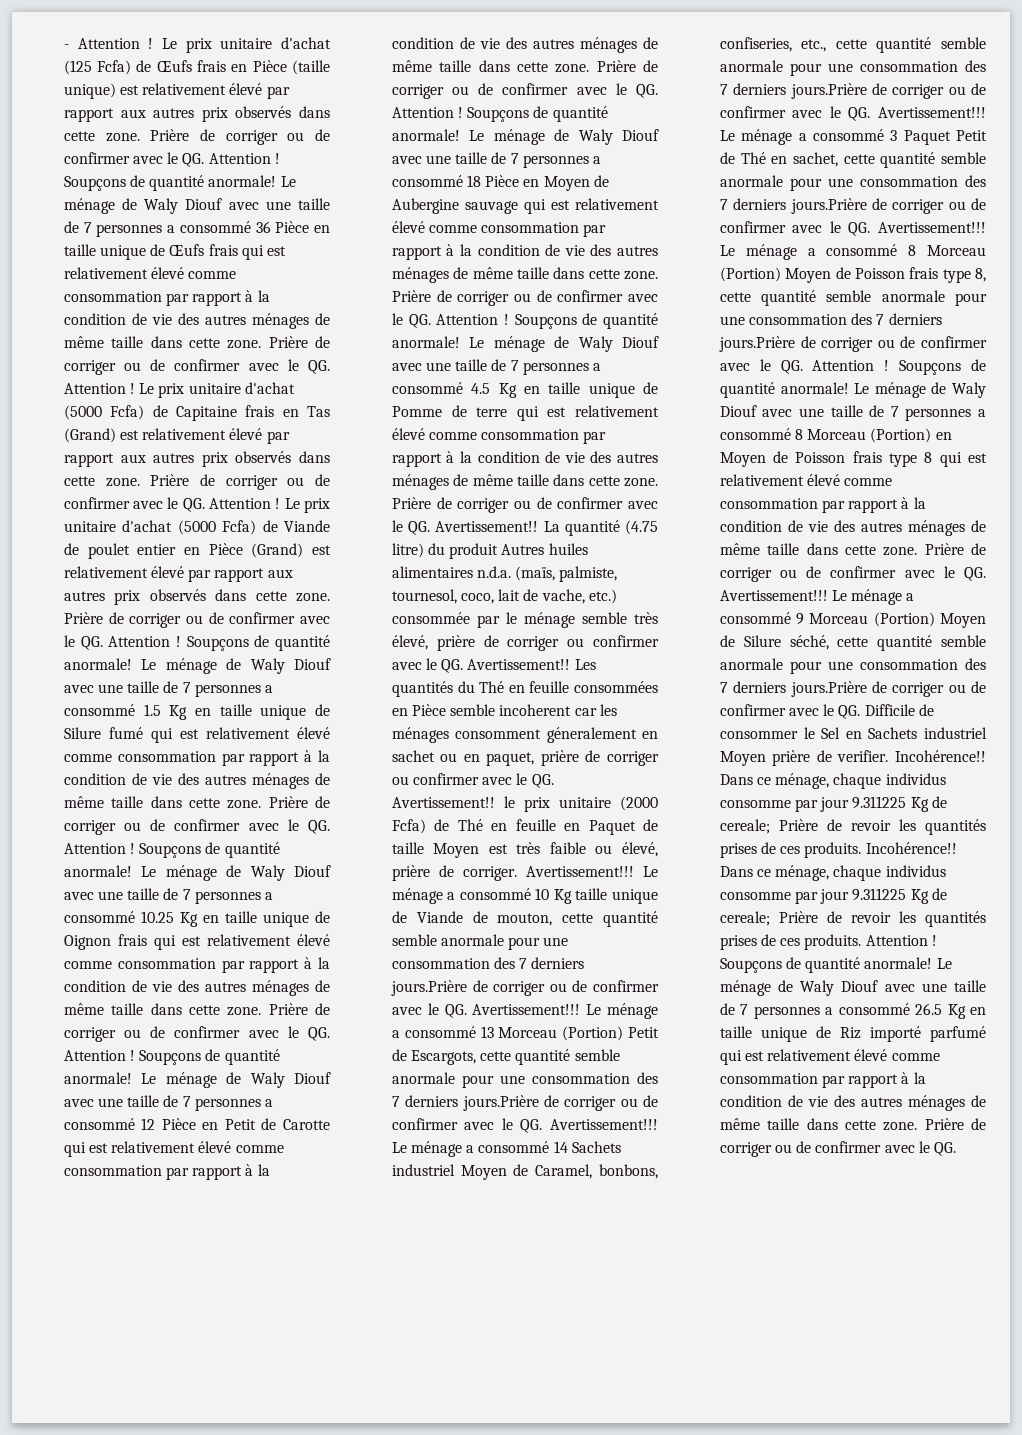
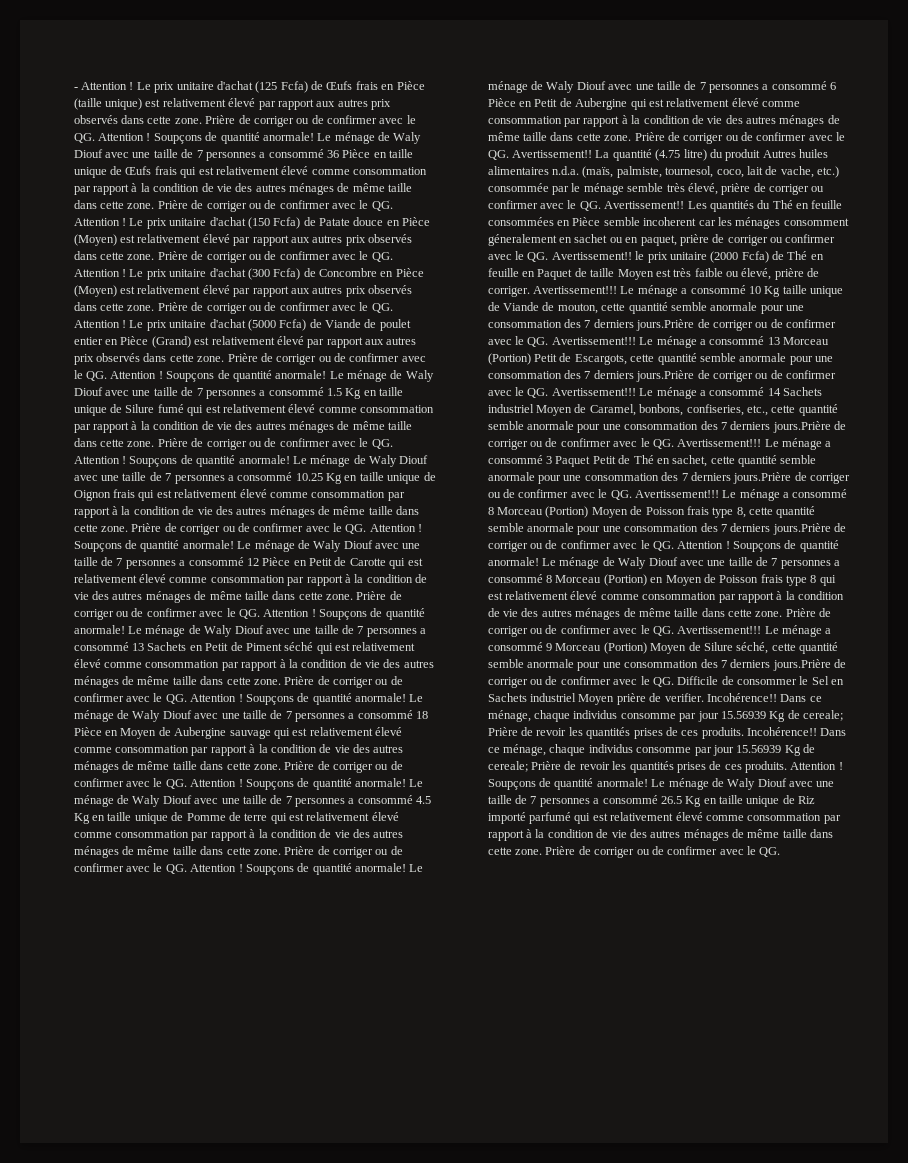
- Le prix unitaire d'achat (5000 Fcfa) de Capitaine frais en Tas (Grand) est relativement élevé par rapport aux autres prix observés dans cette zone.
+ Le prix unitaire d'achat (150 Fcfa) de Patate douce en Pièce (Moyen) est relativement élevé par rapport aux autres prix observés dans cette zone. Prière de corriger ou de confirmer avec le QG. Attention ! Le prix unitaire d'achat (300 Fcfa) de Concombre en Pièce (Moyen) est relativement élevé par rapport aux autres prix observés dans cette zone.
- Le ménage de Waly Diouf avec une taille de 7 personnes a consommé 18 Pièce en Moyen de Aubergine sauvage qui est relativement élevé comme consommation par rapport à la condition de vie des autres ménages de même taille dans cette zone.
+ Le ménage de Waly Diouf avec une taille de 7 personnes a consommé 13 Sachets en Petit de Piment séché qui est relativement élevé comme consommation par rapport à la condition de vie des autres ménages de même taille dans cette zone. Prière de corriger ou de confirmer avec le QG. Attention ! Soupçons de quantité anormale! Le ménage de Waly Diouf avec une taille de 7 personnes a consommé 18 Pièce en Moyen de Aubergine sauvage qui est relativement élevé comme consommation par rapport à la condition de vie des autres ménages de même taille dans cette zone.
- Prière de corriger ou de confirmer avec le QG. Avertissement!!
+ Prière de corriger ou de confirmer avec le QG. Attention ! Soupçons de quantité anormale! Le ménage de Waly Diouf avec une taille de 7 personnes a consommé 6 Pièce en Petit de Aubergine qui est relativement élevé comme consommation par rapport à la condition de vie des autres ménages de même taille dans cette zone. Prière de corriger ou de confirmer avec le QG. Avertissement!!
- Le ménage a consommé 9 Morceau (Portion) Moyen de Silure séché, cette quantité semble anormale pour une consommation des 7 derniers jours.Prière de corriger ou de confirmer avec le QG. Difficile de consommer le Sel en Sachets industriel Moyen prière de verifier. Incohérence!! Dans ce ménage, chaque individus consomme par jour 9.311225 Kg de cereale; Prière de revoir les quantités prises de ces produits. Incohérence!! Dans ce ménage, chaque individus consomme par jour 9.311225 Kg de cereale; Prière de revoir les quantités prises de ces produits.
+ Le ménage a consommé 9 Morceau (Portion) Moyen de Silure séché, cette quantité semble anormale pour une consommation des 7 derniers jours.Prière de corriger ou de confirmer avec le QG. Difficile de consommer le Sel en Sachets industriel Moyen prière de verifier. Incohérence!! Dans ce ménage, chaque individus consomme par jour 15.56939 Kg de cereale; Prière de revoir les quantités prises de ces produits. Incohérence!! Dans ce ménage, chaque individus consomme par jour 15.56939 Kg de cereale; Prière de revoir les quantités prises de ces produits.

